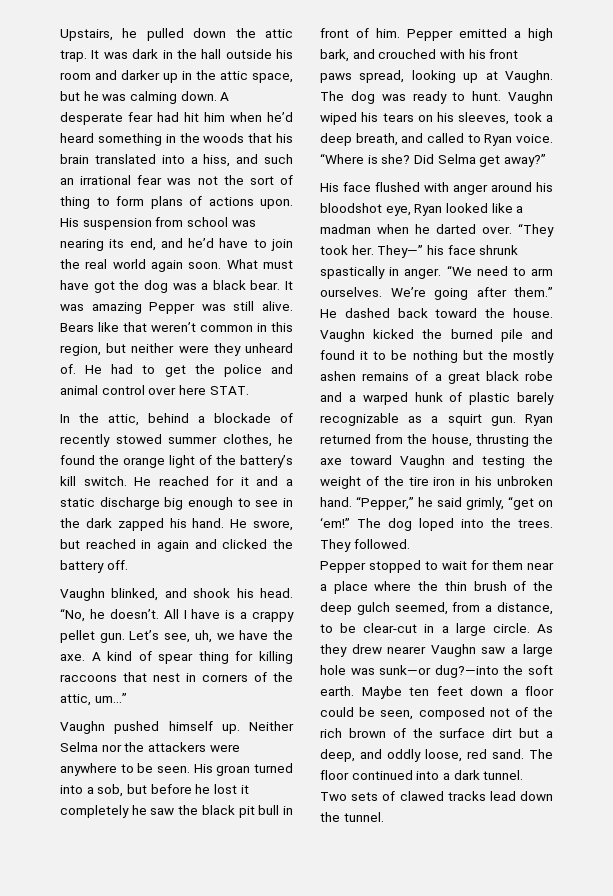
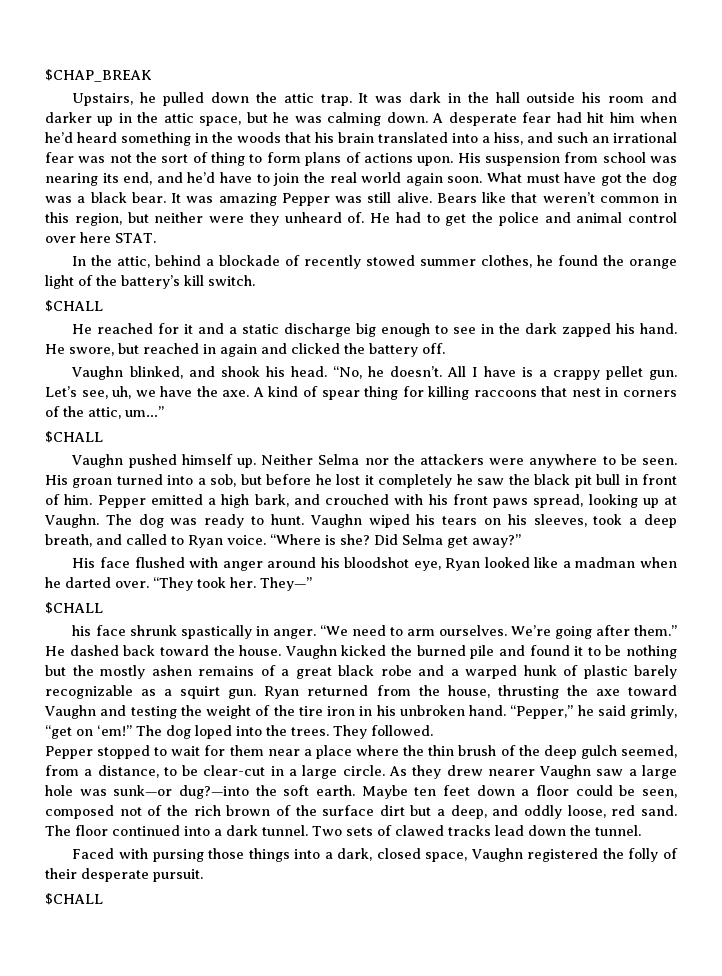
+ $CHAP_BREAK
- In the attic, behind a blockade of recently stowed summer clothes, he found the orange light of the battery’s kill switch. He reached for it and a static discharge big enough to see in the dark zapped his hand.
+ In the attic, behind a blockade of recently stowed summer clothes, he found the orange light of the battery’s kill switch.
+ $CHALL
+ He reached for it and a static discharge big enough to see in the dark zapped his hand.
  A kind of spear thing for killing raccoons that nest in corners of the attic, um…”
+ $CHALL
- They—” his face shrunk spastically in anger.
+ They—”
+ $CHALL
+ his face shrunk spastically in anger.
+ Faced with pursing those things into a dark, closed space, Vaughn registered the folly of their desperate pursuit.
+ $CHALL

